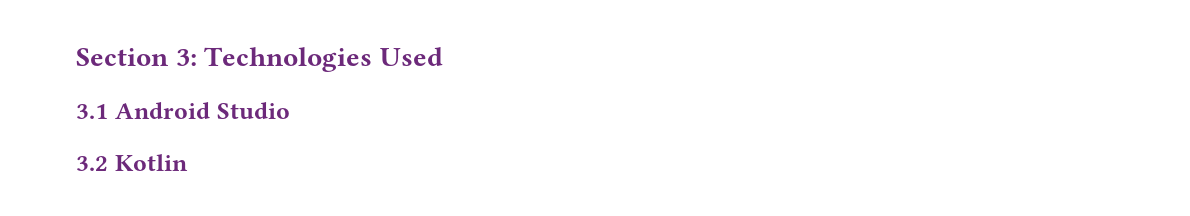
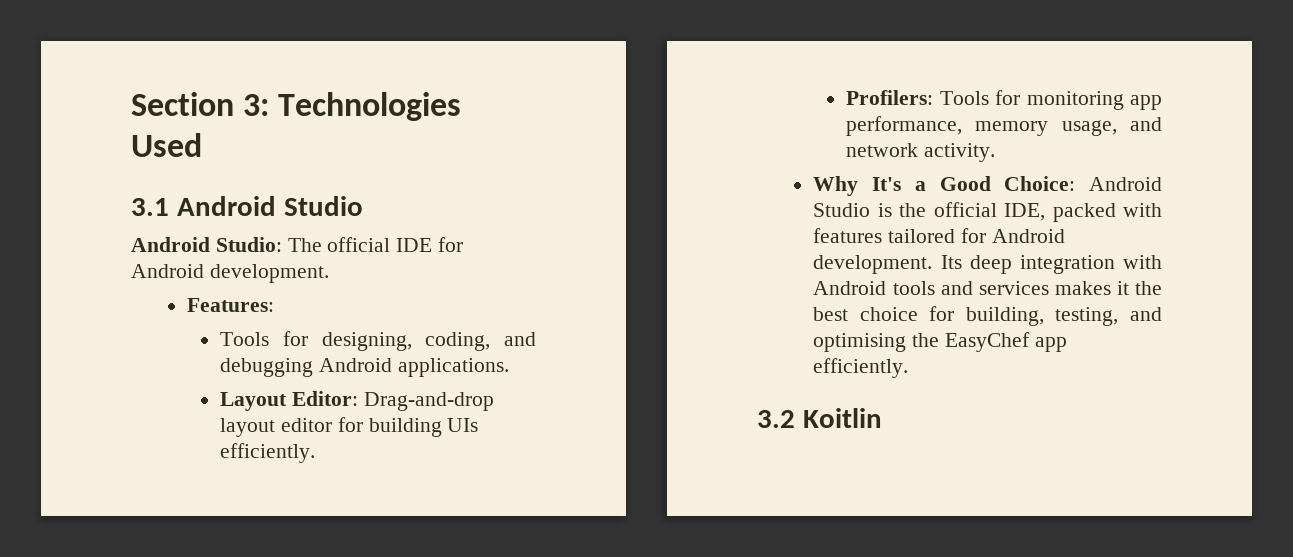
+ Android Studio: The official IDE for Android development.
+ Features:
+ Tools for designing, coding, and debugging Android applications.
+ Layout Editor: Drag-and-drop layout editor for building UIs efficiently.
+ Profilers: Tools for monitoring app performance, memory usage, and network activity.
+ Why It's a Good Choice: Android Studio is the official IDE, packed with features tailored for Android development. Its deep integration with Android tools and services makes it the best choice for building, testing, and optimising the EasyChef app efficiently.
- 3.2 Kotlin
+ 3.2 Koitlin

